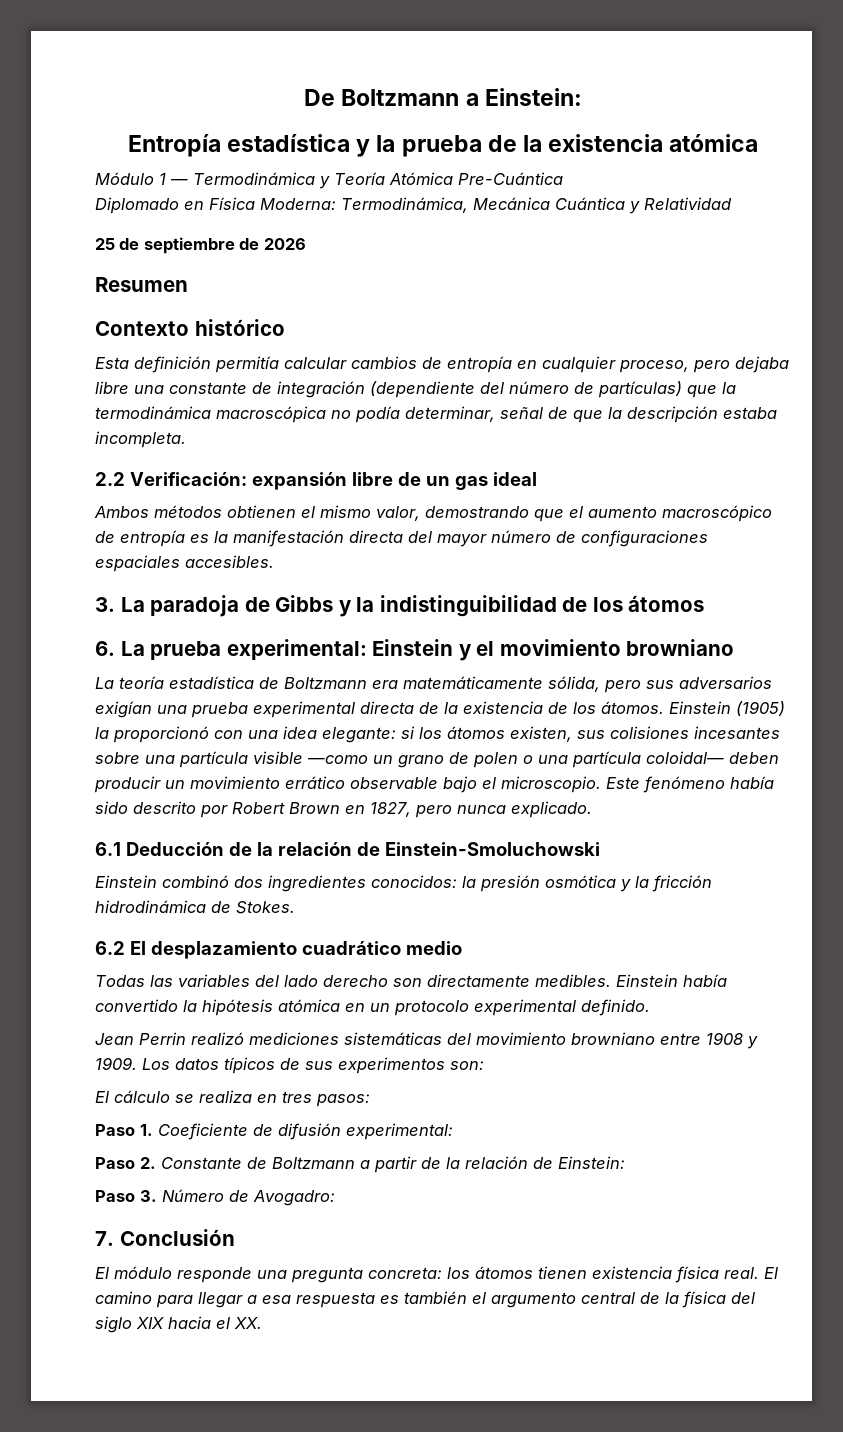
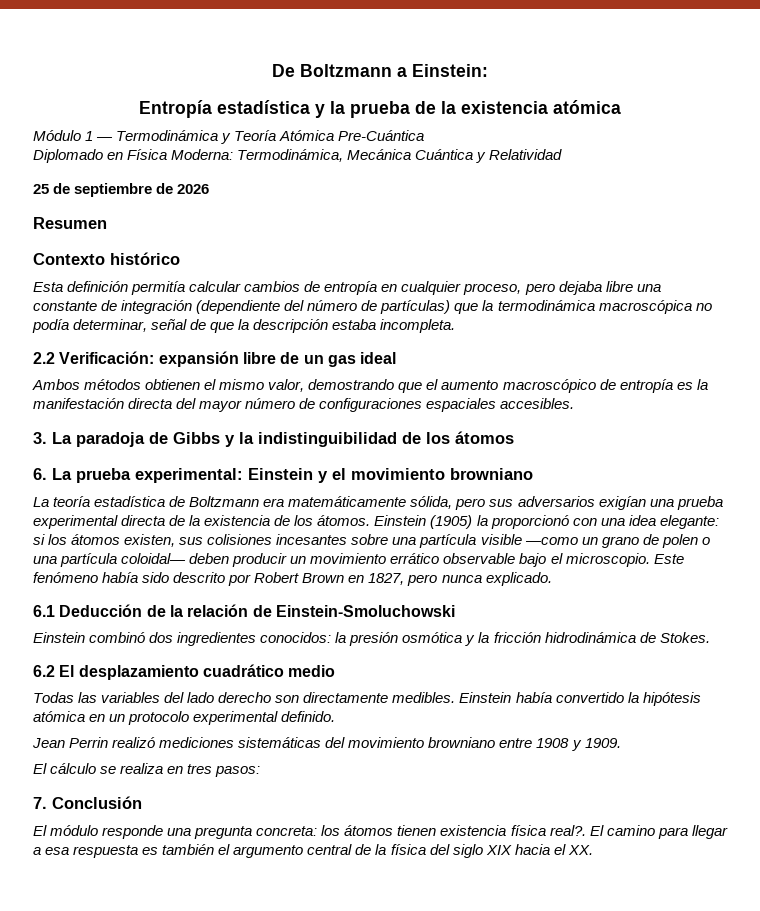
- Los datos típicos de sus experimentos son:
- Paso 1. Coeficiente de difusión experimental:
- Paso 2. Constante de Boltzmann a partir de la relación de Einstein:
- Paso 3. Número de Avogadro:
- El módulo responde una pregunta concreta: los átomos tienen existencia física real.
+ El módulo responde una pregunta concreta: los átomos tienen existencia física real?.

